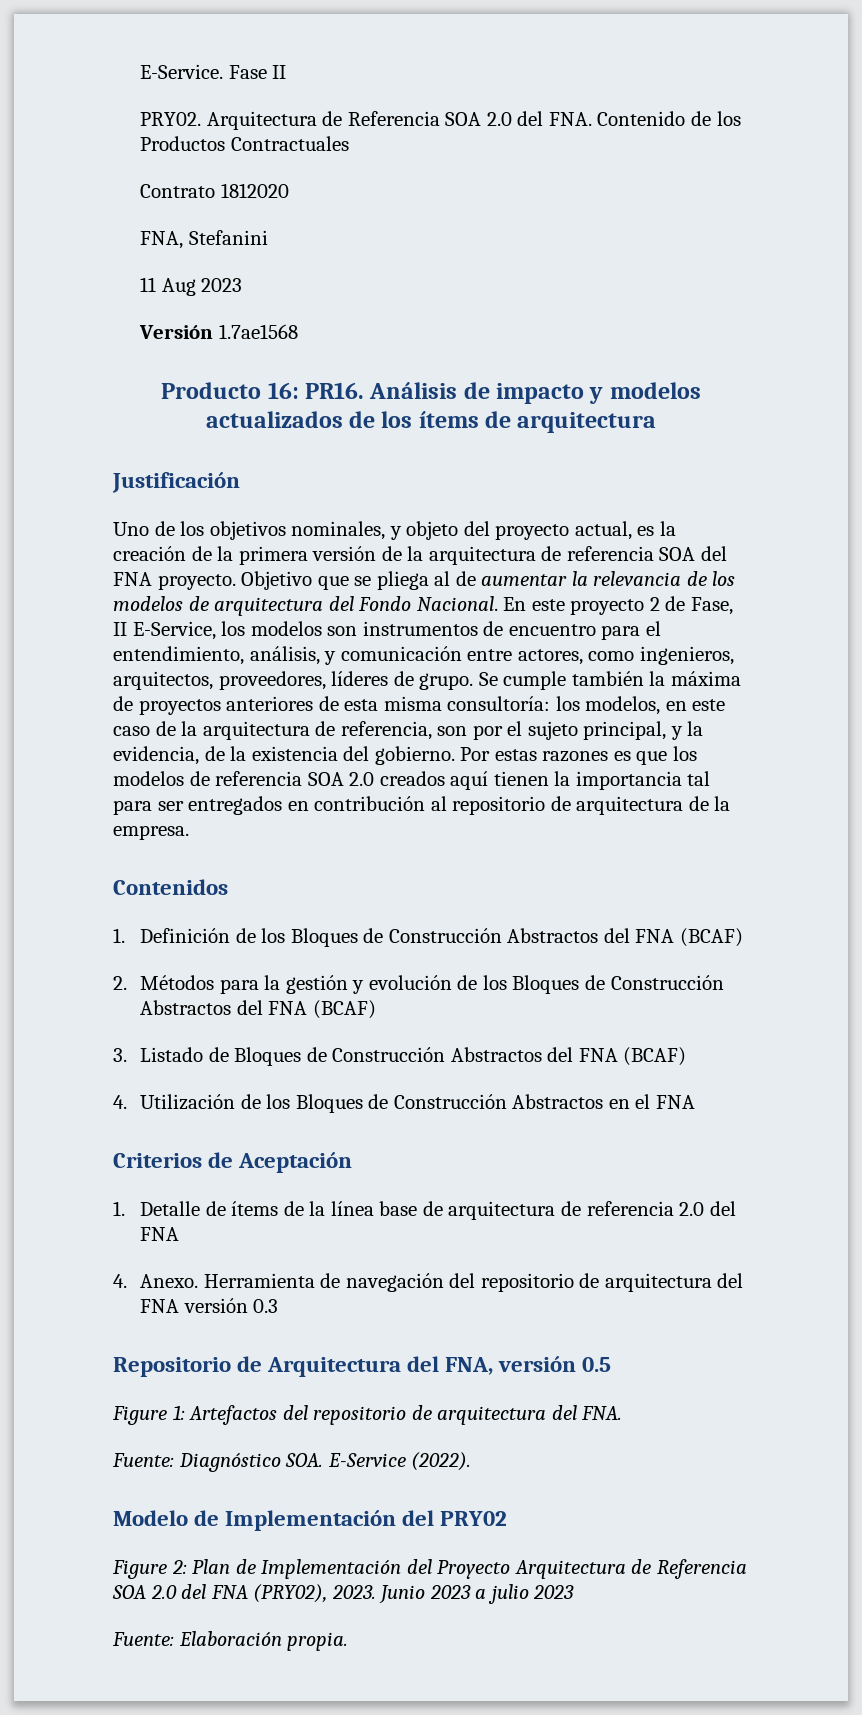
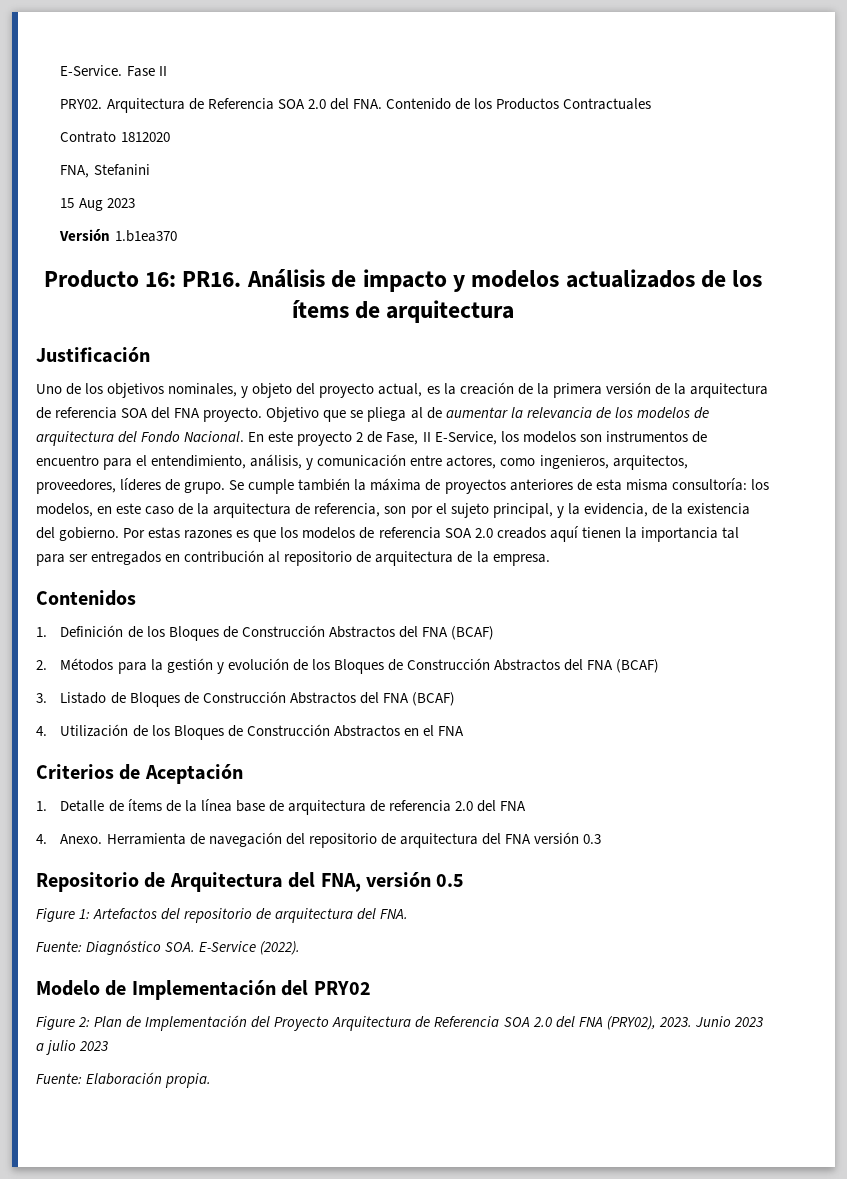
- 11 Aug 2023
+ 15 Aug 2023
- Versión 1.7ae1568
+ Versión 1.b1ea370

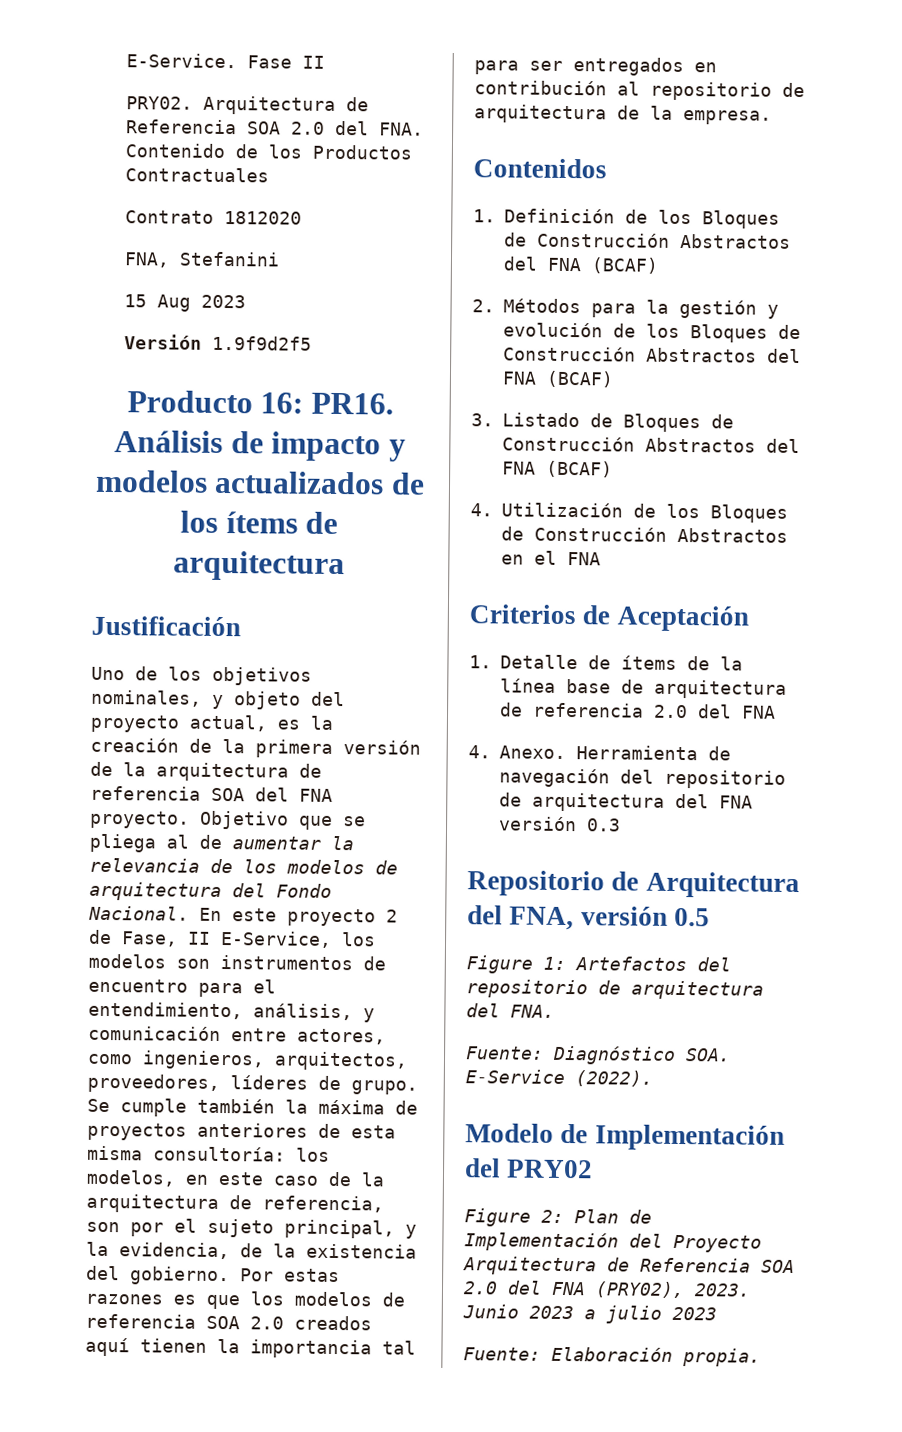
- Versión 1.b1ea370
+ Versión 1.9f9d2f5

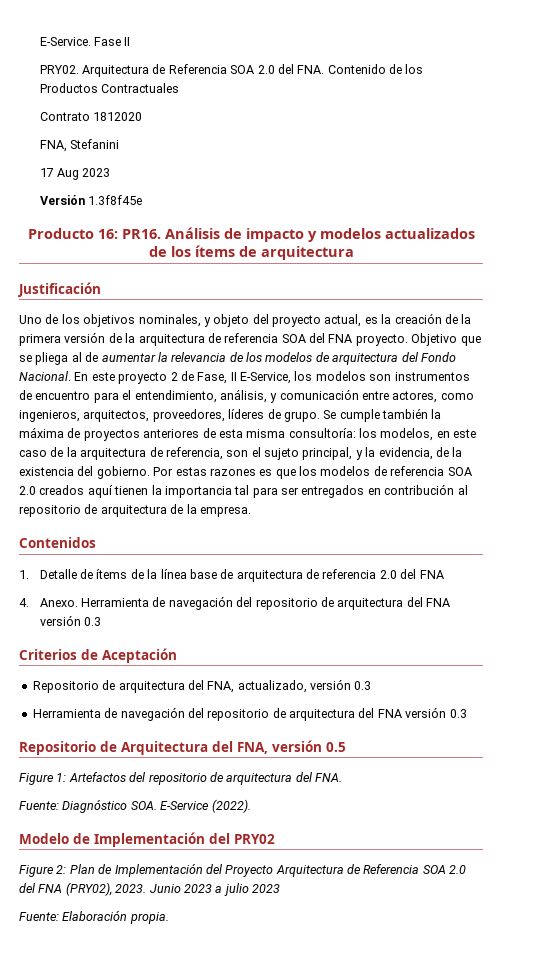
- 15 Aug 2023
+ 17 Aug 2023
- Versión 1.9f9d2f5
+ Versión 1.3f8f45e
- Se cumple también la máxima de proyectos anteriores de esta misma consultoría: los modelos, en este caso de la arquitectura de referencia, son por el sujeto principal, y la evidencia, de la existencia del gobierno.
+ Se cumple también la máxima de proyectos anteriores de esta misma consultoría: los modelos, en este caso de la arquitectura de referencia, son el sujeto principal, y la evidencia, de la existencia del gobierno.
- 1. Definición de los Bloques de Construcción Abstractos del FNA (BCAF)
- 2. Métodos para la gestión y evolución de los Bloques de Construcción Abstractos del FNA (BCAF)
- 3. Listado de Bloques de Construcción Abstractos del FNA (BCAF)
- 4. Utilización de los Bloques de Construcción Abstractos en el FNA
- Criterios de Aceptación
+ Criterios de Aceptación
+ Repositorio de arquitectura del FNA, actualizado, versión 0.3
+ Herramienta de navegación del repositorio de arquitectura del FNA versión 0.3

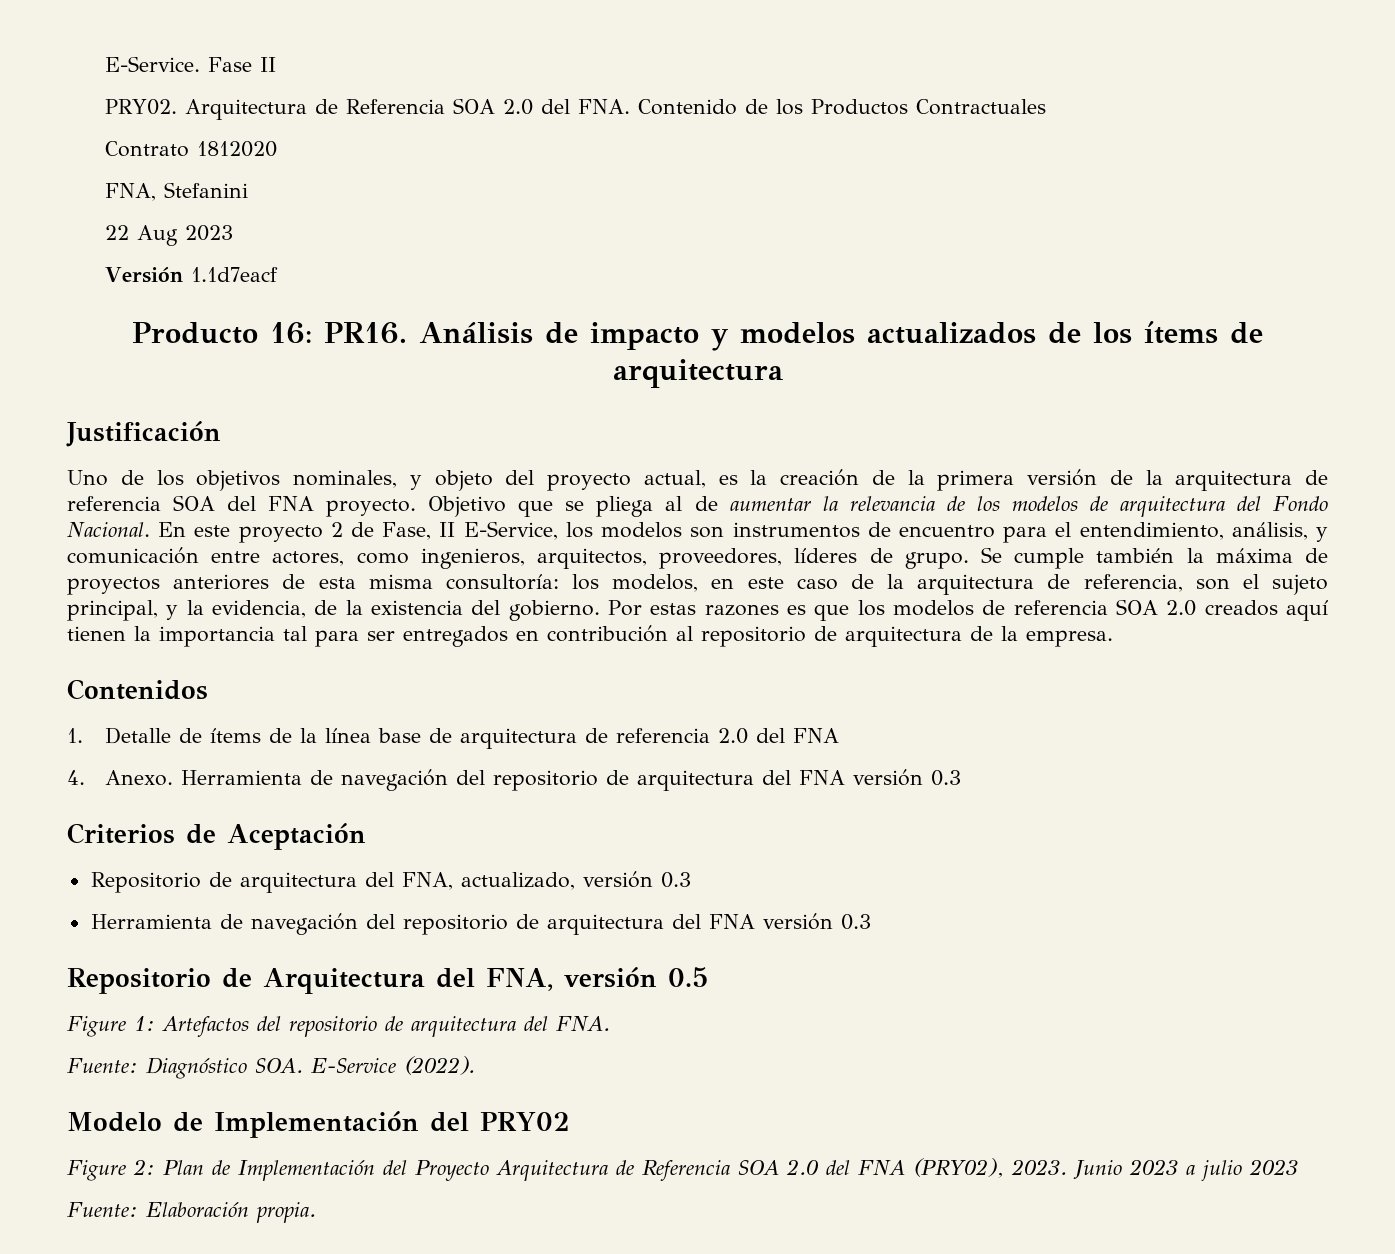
- 17 Aug 2023
+ 22 Aug 2023
- Versión 1.3f8f45e
+ Versión 1.1d7eacf

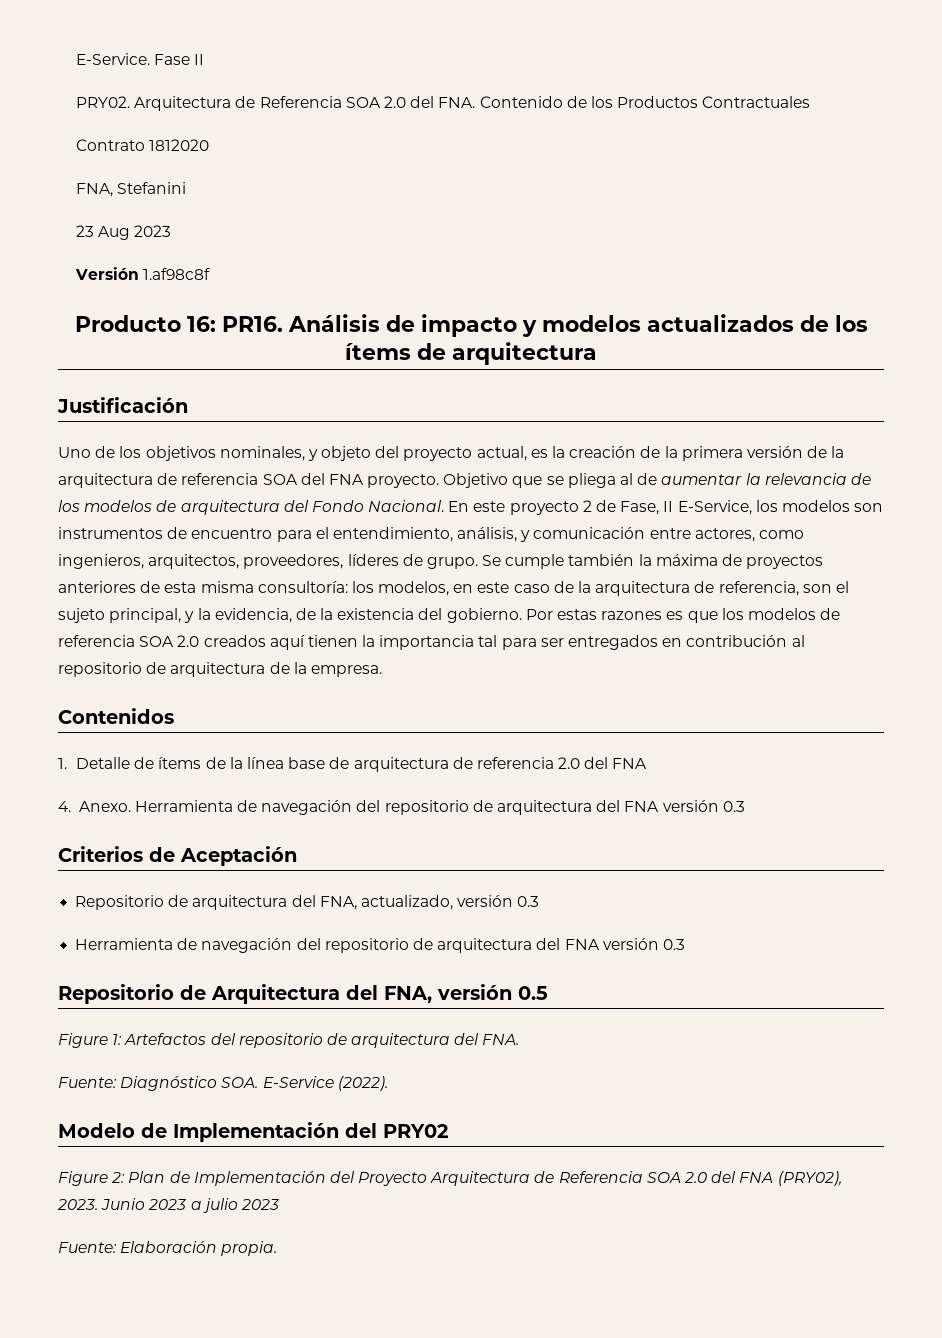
- 22 Aug 2023
+ 23 Aug 2023
- Versión 1.1d7eacf
+ Versión 1.af98c8f

